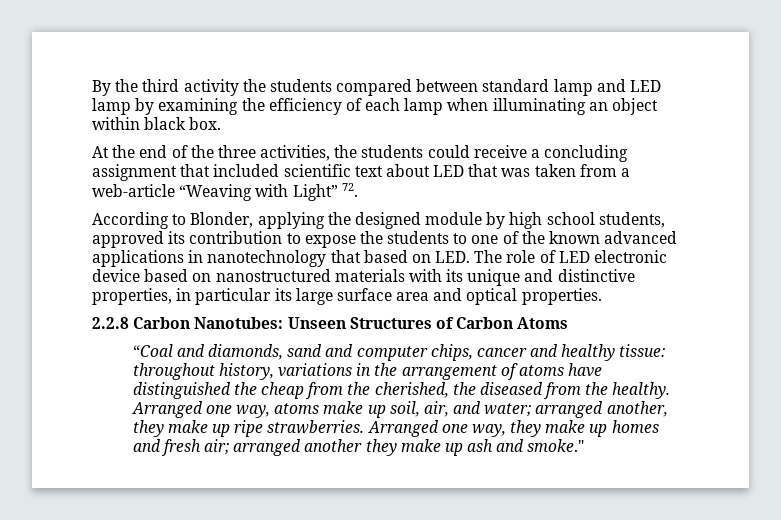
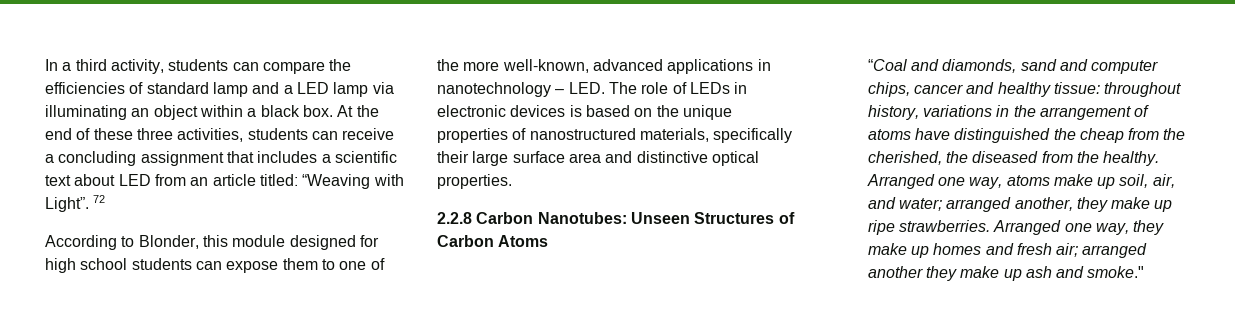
- By the third activity the students compared between standard lamp and LED lamp by examining the efficiency of each lamp when illuminating an object within black box.
- At the end of the three activities, the students could receive a concluding assignment that included scientific text about LED that was taken from a web-article “Weaving with Light” 72.
- According to Blonder, applying the designed module by high school students, approved its contribution to expose the students to one of the known advanced applications in nanotechnology that based on LED. The role of LED electronic device based on nanostructured materials with its unique and distinctive properties, in particular its large surface area and optical properties.
+ In a third activity, students can compare the efficiencies of standard lamp and a LED lamp via illuminating an object within a black box. At the end of these three activities, students can receive a concluding assignment that includes a scientific text about LED from an article titled: “Weaving with Light”. 72
+ According to Blonder, this module designed for high school students can expose them to one of the more well-known, advanced applications in nanotechnology – LED. The role of LEDs in electronic devices is based on the unique properties of nanostructured materials, specifically their large surface area and distinctive optical properties.

